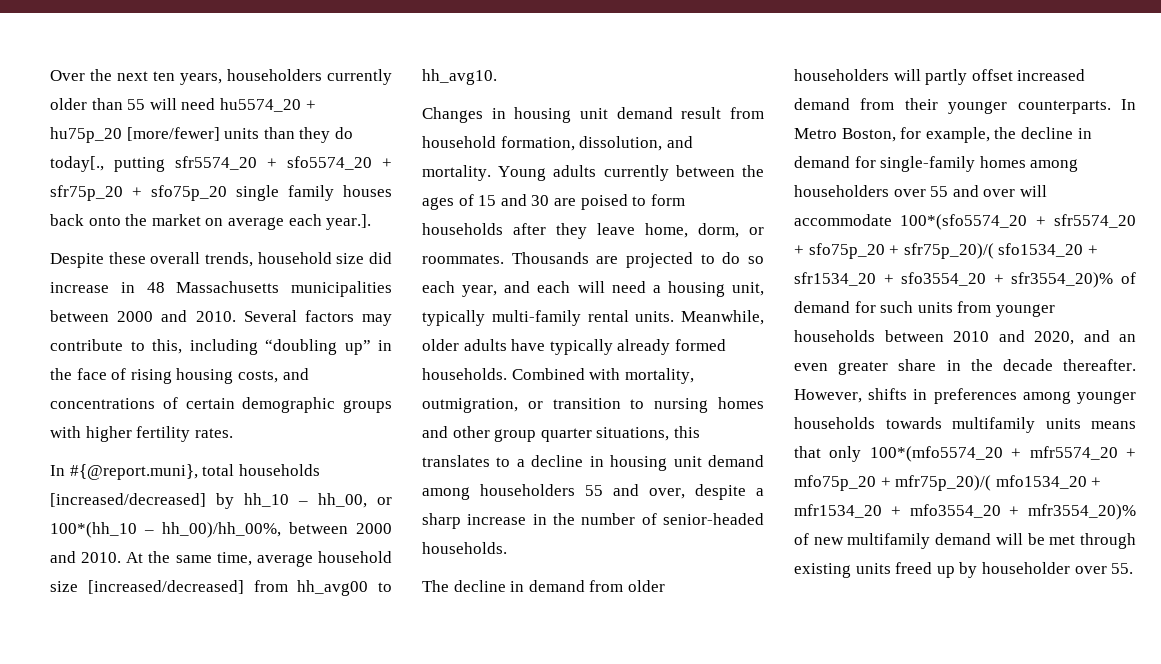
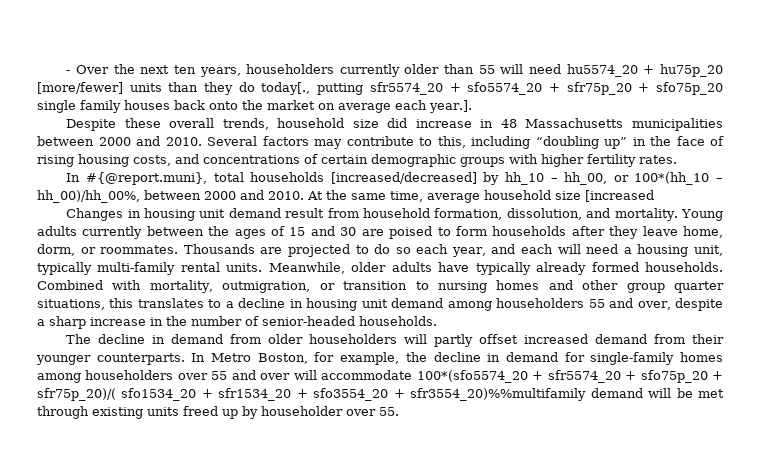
- Over the next ten years, householders currently older than 55 will need hu5574_20 + hu75p_20 [more/fewer] units than they do today[., putting sfr5574_20 + sfo5574_20 + sfr75p_20 + sfo75p_20 single family houses back onto the market on average each year.].
+ - Over the next ten years, householders currently older than 55 will need hu5574_20 + hu75p_20 [more/fewer] units than they do today[., putting sfr5574_20 + sfo5574_20 + sfr75p_20 + sfo75p_20 single family houses back onto the market on average each year.].
- At the same time, average household size [increased/decreased] from hh_avg00 to hh_avg10.
+ At the same time, average household size [increased
- In Metro Boston, for example, the decline in demand for single-family homes among householders over 55 and over will accommodate 100*(sfo5574_20 + sfr5574_20 + sfo75p_20 + sfr75p_20)/( sfo1534_20 + sfr1534_20 + sfo3554_20 + sfr3554_20)% of demand for such units from younger households between 2010 and 2020, and an even greater share in the decade thereafter. However, shifts in preferences among younger households towards multifamily units means that only 100*(mfo5574_20 + mfr5574_20 + mfo75p_20 + mfr75p_20)/( mfo1534_20 + mfr1534_20 + mfo3554_20 + mfr3554_20)% of new multifamily demand will be met through existing units freed up by householder over 55.
+ In Metro Boston, for example, the decline in demand for single-family homes among householders over 55 and over will accommodate 100*(sfo5574_20 + sfr5574_20 + sfo75p_20 + sfr75p_20)/( sfo1534_20 + sfr1534_20 + sfo3554_20 + sfr3554_20)%%multifamily demand will be met through existing units freed up by householder over 55.

